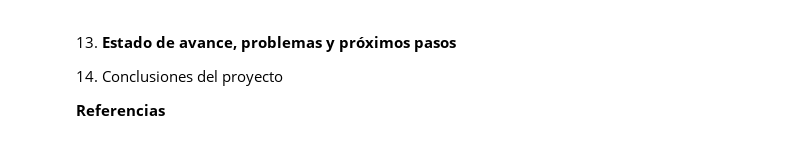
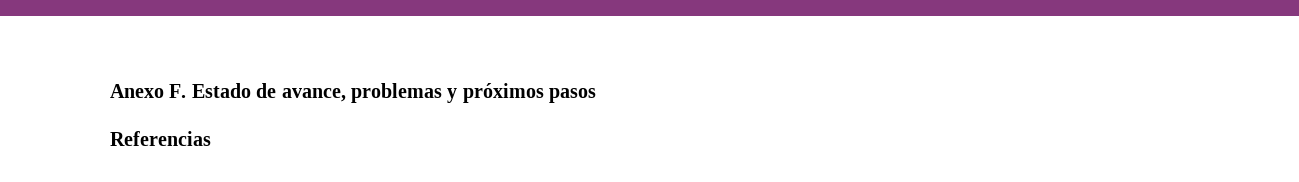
- 13. Estado de avance, problemas y próximos pasos
+ Anexo F. Estado de avance, problemas y próximos pasos
- 14. Conclusiones del proyecto

